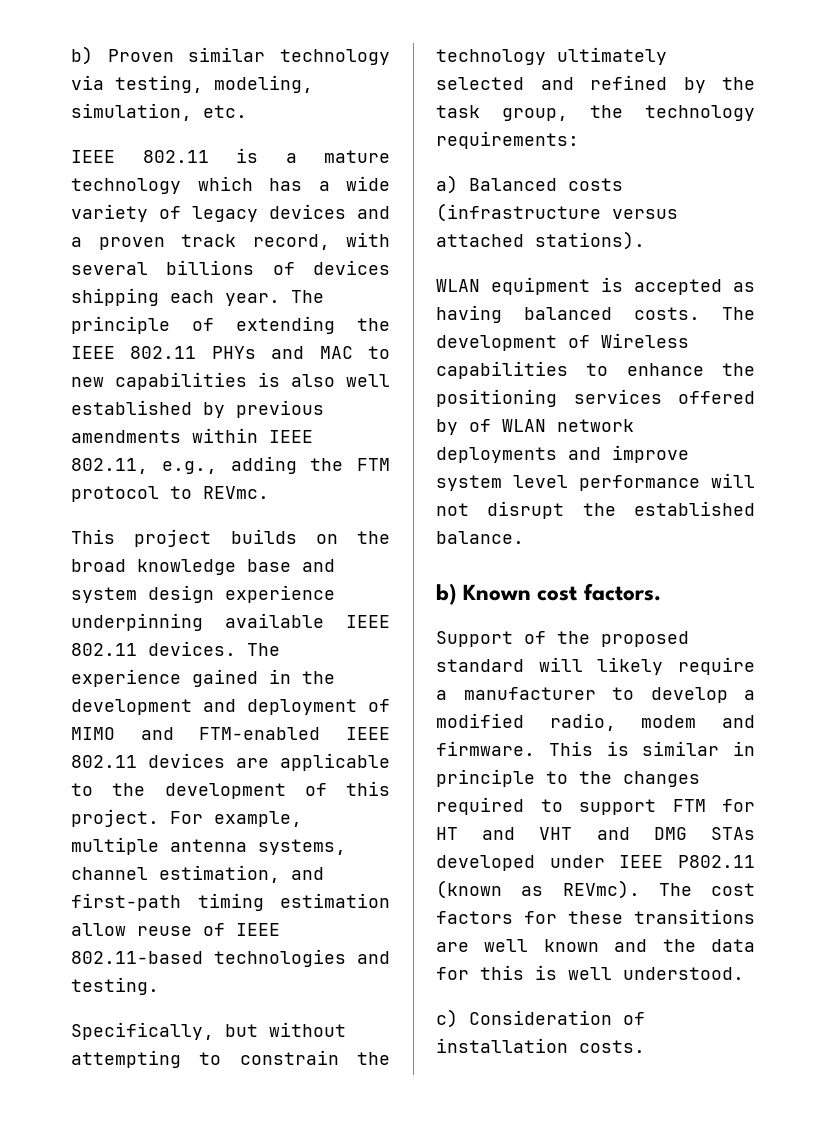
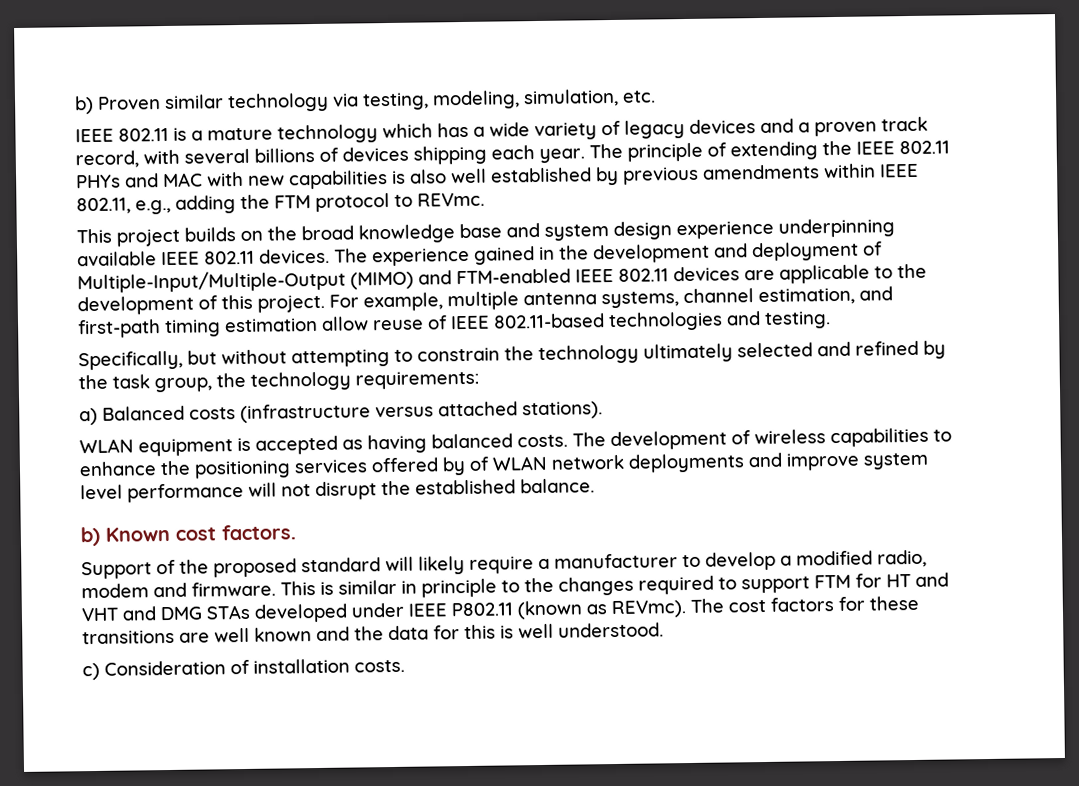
- The principle of extending the IEEE 802.11 PHYs and MAC to new capabilities is also well established by previous amendments within IEEE 802.11, e.g., adding the FTM protocol to REVmc.
+ The principle of extending the IEEE 802.11 PHYs and MAC with new capabilities is also well established by previous amendments within IEEE 802.11, e.g., adding the FTM protocol to REVmc.
- The experience gained in the development and deployment of MIMO and FTM-enabled IEEE 802.11 devices are applicable to the development of this project.
+ The experience gained in the development and deployment of Multiple-Input/Multiple-Output (MIMO) and FTM-enabled IEEE 802.11 devices are applicable to the development of this project.
- The development of Wireless capabilities to enhance the positioning services offered by of WLAN network deployments and improve system level performance will not disrupt the established balance.
+ The development of wireless capabilities to enhance the positioning services offered by of WLAN network deployments and improve system level performance will not disrupt the established balance.

